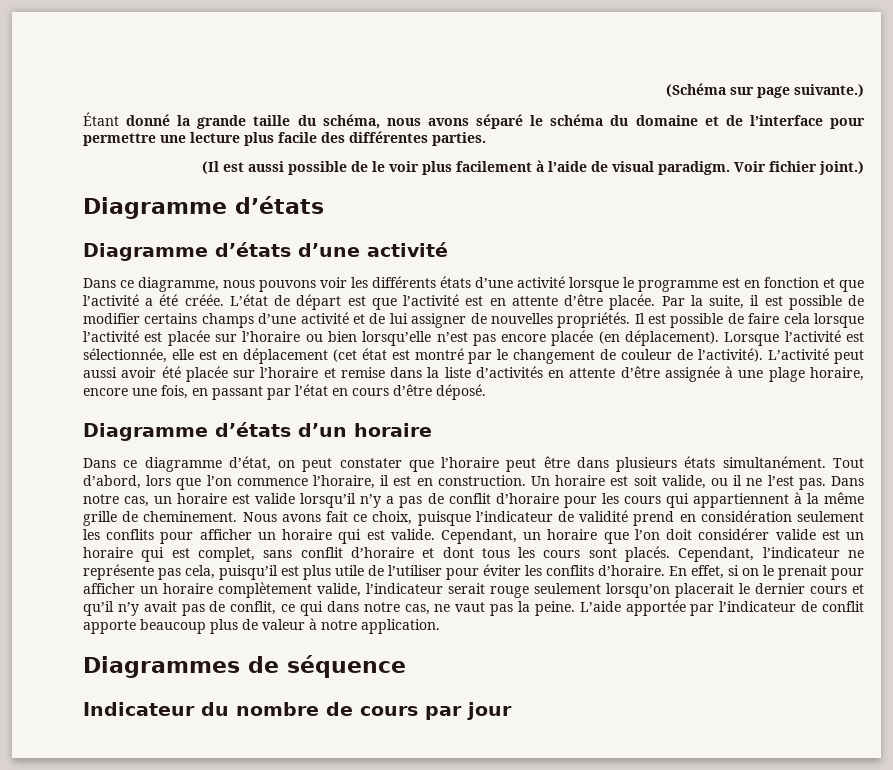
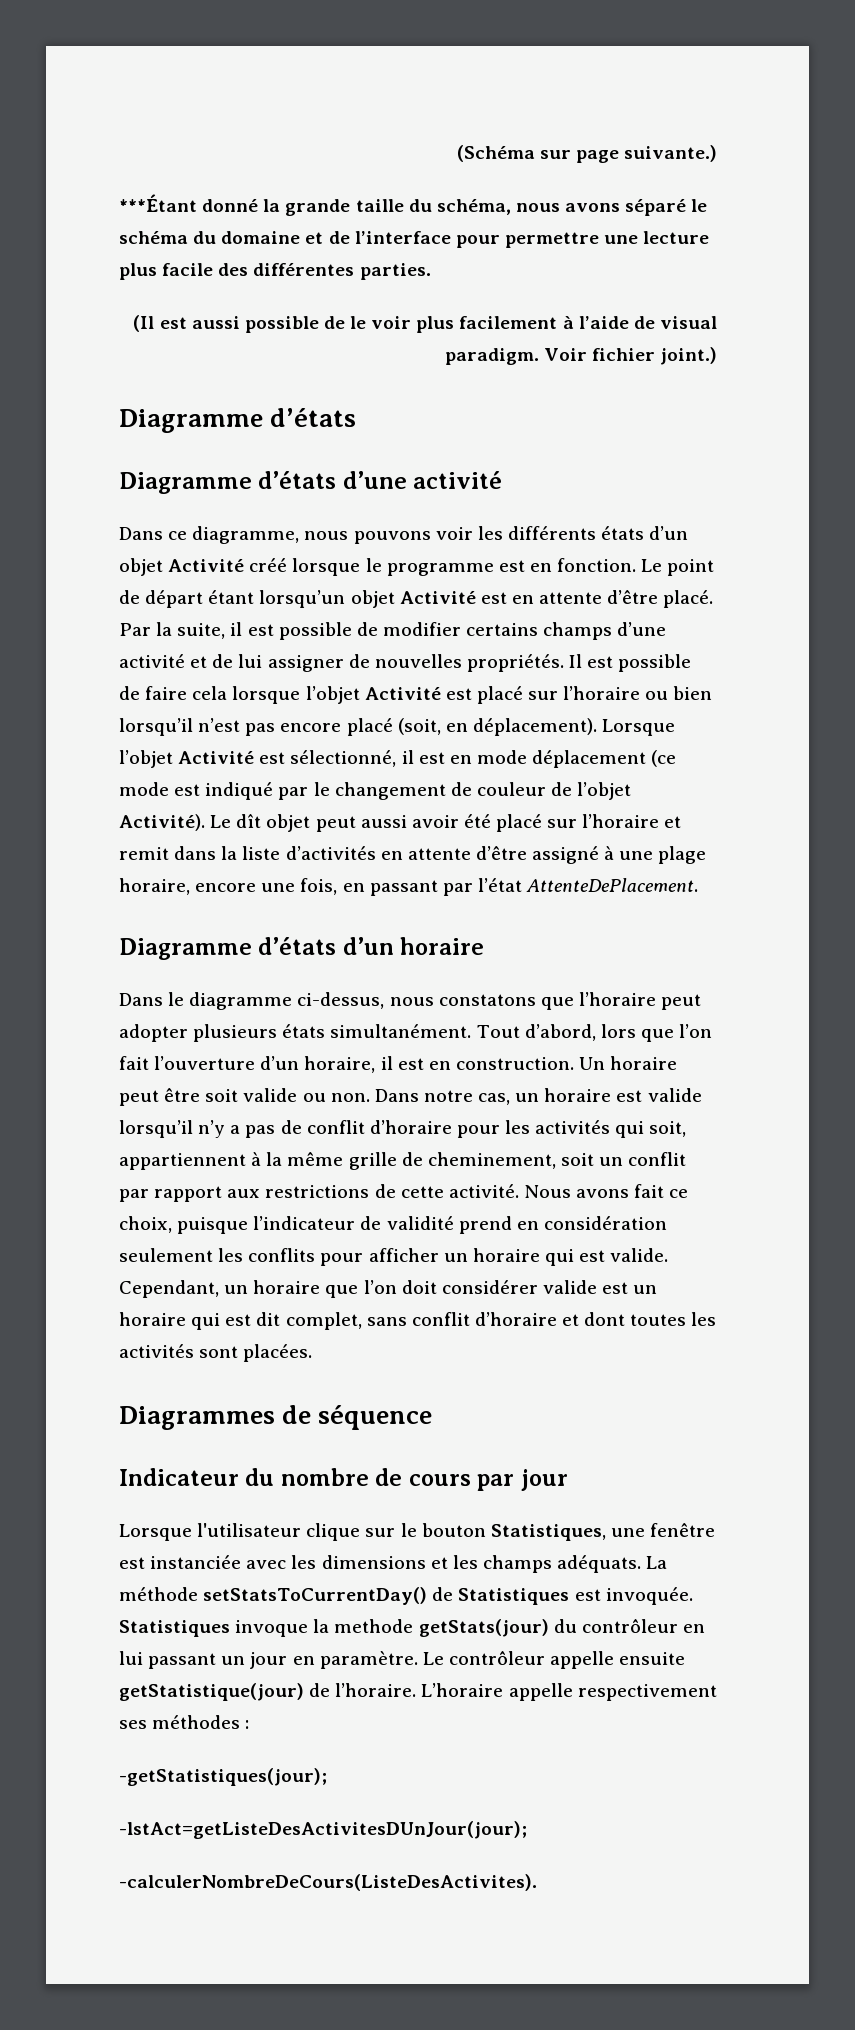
- Étant donné la grande taille du schéma, nous avons séparé le schéma du domaine et de l’interface pour permettre une lecture plus facile des différentes parties.
+ ***Étant donné la grande taille du schéma, nous avons séparé le schéma du domaine et de l’interface pour permettre une lecture plus facile des différentes parties.
- Dans ce diagramme, nous pouvons voir les différents états d’une activité lorsque le programme est en fonction et que l’activité a été créée. L’état de départ est que l’activité est en attente d’être placée.
+ Dans ce diagramme, nous pouvons voir les différents états d’un objet Activité créé lorsque le programme est en fonction. Le point de départ étant lorsqu’un objet Activité est en attente d’être placé.
- Il est possible de faire cela lorsque l’activité est placée sur l’horaire ou bien lorsqu’elle n’est pas encore placée (en déplacement). Lorsque l’activité est sélectionnée, elle est en déplacement (cet état est montré par le changement de couleur de l’activité). L’activité peut aussi avoir été placée sur l’horaire et remise dans la liste d’activités en attente d’être assignée à une plage horaire, encore une fois, en passant par l’état en cours d’être déposé.
+ Il est possible de faire cela lorsque l’objet Activité est placé sur l’horaire ou bien lorsqu’il n’est pas encore placé (soit, en déplacement). Lorsque l’objet Activité est sélectionné, il est en mode déplacement (ce mode est indiqué par le changement de couleur de l’objet Activité). Le dît objet peut aussi avoir été placé sur l’horaire et remit dans la liste d’activités en attente d’être assigné à une plage horaire, encore une fois, en passant par l’état AttenteDePlacement.
- Dans ce diagramme d’état, on peut constater que l’horaire peut être dans plusieurs états simultanément.
+ Dans le diagramme ci-dessus, nous constatons que l’horaire peut adopter plusieurs états simultanément.
- Tout d’abord, lors que l’on commence l’horaire, il est en construction.
+ Tout d’abord, lors que l’on fait l’ouverture d’un horaire, il est en construction.
- Un horaire est soit valide, ou il ne l’est pas.
+ Un horaire peut être soit valide ou non.
- Dans notre cas, un horaire est valide lorsqu’il n’y a pas de conflit d’horaire pour les cours qui appartiennent à la même grille de cheminement.
+ Dans notre cas, un horaire est valide lorsqu’il n’y a pas de conflit d’horaire pour les activités qui soit, appartiennent à la même grille de cheminement, soit un conflit par rapport aux restrictions de cette activité.
- Cependant, un horaire que l’on doit considérer valide est un horaire qui est complet, sans conflit d’horaire et dont tous les cours sont placés. Cependant, l’indicateur ne représente pas cela, puisqu’il est plus utile de l’utiliser pour éviter les conflits d’horaire. En effet, si on le prenait pour afficher un horaire complètement valide, l’indicateur serait rouge seulement lorsqu’on placerait le dernier cours et qu’il n’y avait pas de conflit, ce qui dans notre cas, ne vaut pas la peine. L’aide apportée par l’indicateur de conflit apporte beaucoup plus de valeur à notre application.
+ Cependant, un horaire que l’on doit considérer valide est un horaire qui est dit complet, sans conflit d’horaire et dont toutes les activités sont placées.
+ Lorsque l'utilisateur clique sur le bouton Statistiques, une fenêtre est instanciée avec les dimensions et les champs adéquats. La méthode setStatsToCurrentDay() de Statistiques est invoquée. Statistiques invoque la methode getStats(jour) du contrôleur en lui passant un jour en paramètre. Le contrôleur appelle ensuite getStatistique(jour) de l’horaire. L’horaire appelle respectivement ses méthodes :
+ -getStatistiques(jour);
+ -lstAct=getListeDesActivitesDUnJour(jour);
+ -calculerNombreDeCours(ListeDesActivites).

